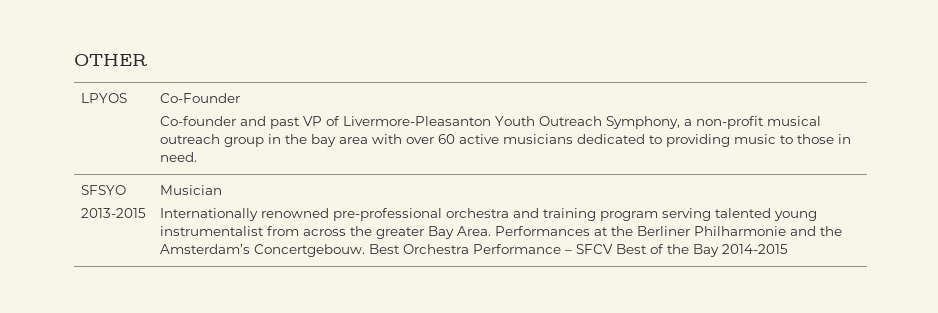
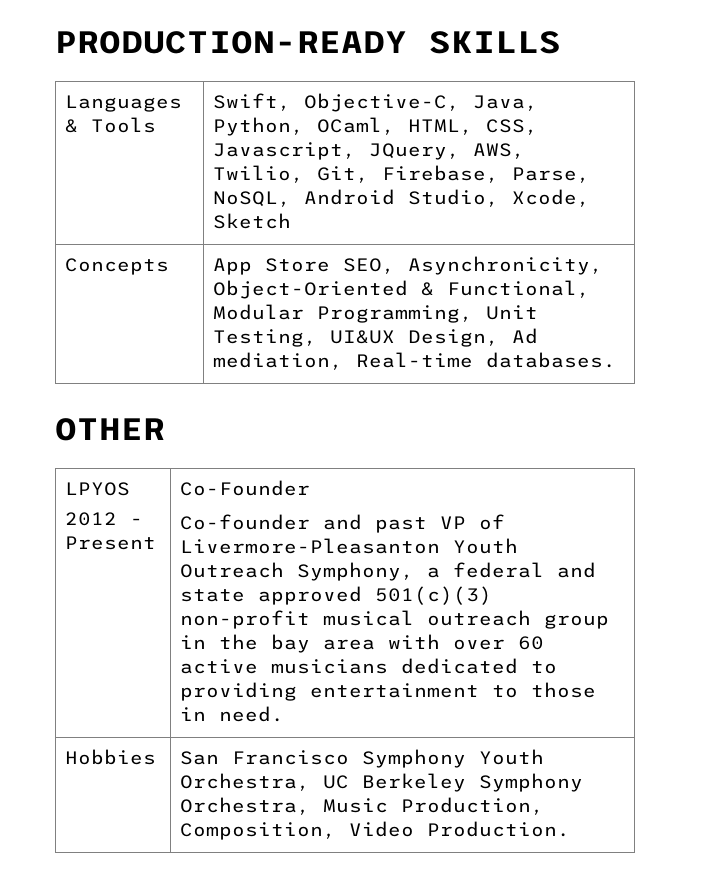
+ PRODUCTION-READY SKILLS
+ Languages & Tools | Swift, Objective-C, Java, Python, OCaml, HTML, CSS, Javascript, JQuery, AWS, Twilio, Git, Firebase, Parse, NoSQL, Android Studio, Xcode, Sketch
+ Concepts | App Store SEO, Asynchronicity, Object-Oriented & Functional, Modular Programming, Unit Testing, UI&UX Design, Ad mediation, Real-time databases.
+ 2012 - Present
- Co-founder and past VP of Livermore-Pleasanton Youth Outreach Symphony, a non-profit musical outreach group in the bay area with over 60 active musicians dedicated to providing music to those in need.
+ Co-founder and past VP of Livermore-Pleasanton Youth Outreach Symphony, a federal and state approved 501(c)(3) non-profit musical outreach group in the bay area with over 60 active musicians dedicated to providing entertainment to those in need.
- SFSYO
- 2013-2015 | Musician
- Internationally renowned pre-professional orchestra and training program serving talented young instrumentalist from across the greater Bay Area. Performances at the Berliner Philharmonie and the Amsterdam’s Concertgebouw. Best Orchestra Performance – SFCV Best of the Bay 2014-2015
+ Hobbies | San Francisco Symphony Youth Orchestra, UC Berkeley Symphony Orchestra, Music Production, Composition, Video Production.

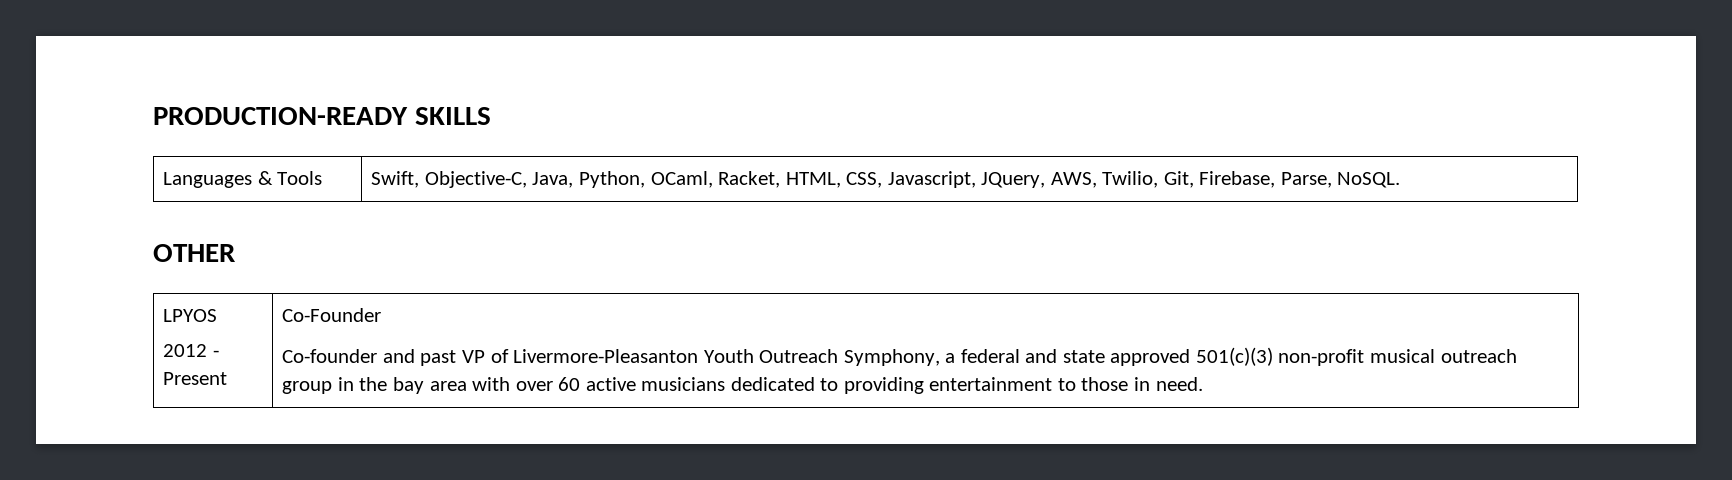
- Languages & Tools | Swift, Objective-C, Java, Python, OCaml, HTML, CSS, Javascript, JQuery, AWS, Twilio, Git, Firebase, Parse, NoSQL, Android Studio, Xcode, Sketch
- Concepts | App Store SEO, Asynchronicity, Object-Oriented & Functional, Modular Programming, Unit Testing, UI&UX Design, Ad mediation, Real-time databases.
+ Languages & Tools | Swift, Objective-C, Java, Python, OCaml, Racket, HTML, CSS, Javascript, JQuery, AWS, Twilio, Git, Firebase, Parse, NoSQL.
- Hobbies | San Francisco Symphony Youth Orchestra, UC Berkeley Symphony Orchestra, Music Production, Composition, Video Production.

